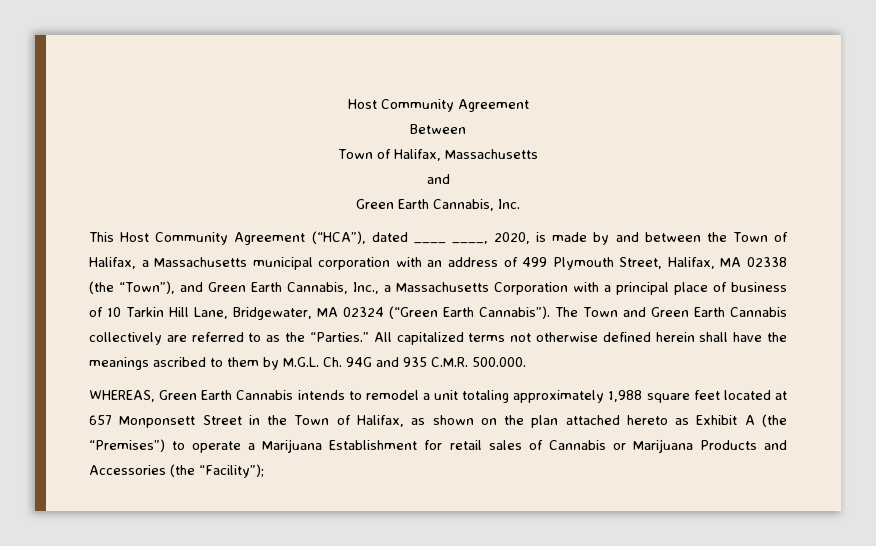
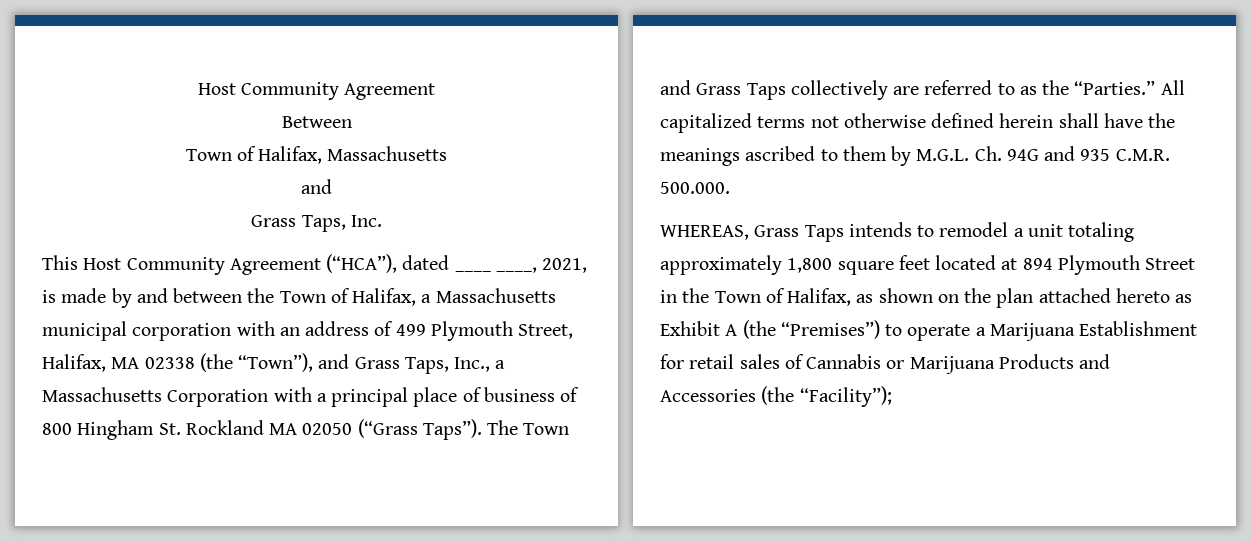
- Green Earth Cannabis, Inc.
+ Grass Taps, Inc.
- This Host Community Agreement (“HCA”), dated ____ ____, 2020, is made by and between the Town of Halifax, a Massachusetts municipal corporation with an address of 499 Plymouth Street, Halifax, MA 02338 (the “Town”), and Green Earth Cannabis, Inc., a Massachusetts Corporation with a principal place of business of 10 Tarkin Hill Lane, Bridgewater, MA 02324 (“Green Earth Cannabis”). The Town and Green Earth Cannabis collectively are referred to as the “Parties.”
+ This Host Community Agreement (“HCA”), dated ____ ____, 2021, is made by and between the Town of Halifax, a Massachusetts municipal corporation with an address of 499 Plymouth Street, Halifax, MA 02338 (the “Town”), and Grass Taps, Inc., a Massachusetts Corporation with a principal place of business of 800 Hingham St. Rockland MA 02050 (“Grass Taps”). The Town and Grass Taps collectively are referred to as the “Parties.”
- WHEREAS, Green Earth Cannabis intends to remodel a unit totaling approximately 1,988 square feet located at 657 Monponsett Street in the Town of Halifax, as shown on the plan attached hereto as Exhibit A (the “Premises”) to operate a Marijuana Establishment for retail sales of Cannabis or Marijuana Products and Accessories (the “Facility”);
+ WHEREAS, Grass Taps intends to remodel a unit totaling approximately 1,800 square feet located at 894 Plymouth Street in the Town of Halifax, as shown on the plan attached hereto as Exhibit A (the “Premises”) to operate a Marijuana Establishment for retail sales of Cannabis or Marijuana Products and Accessories (the “Facility”);

